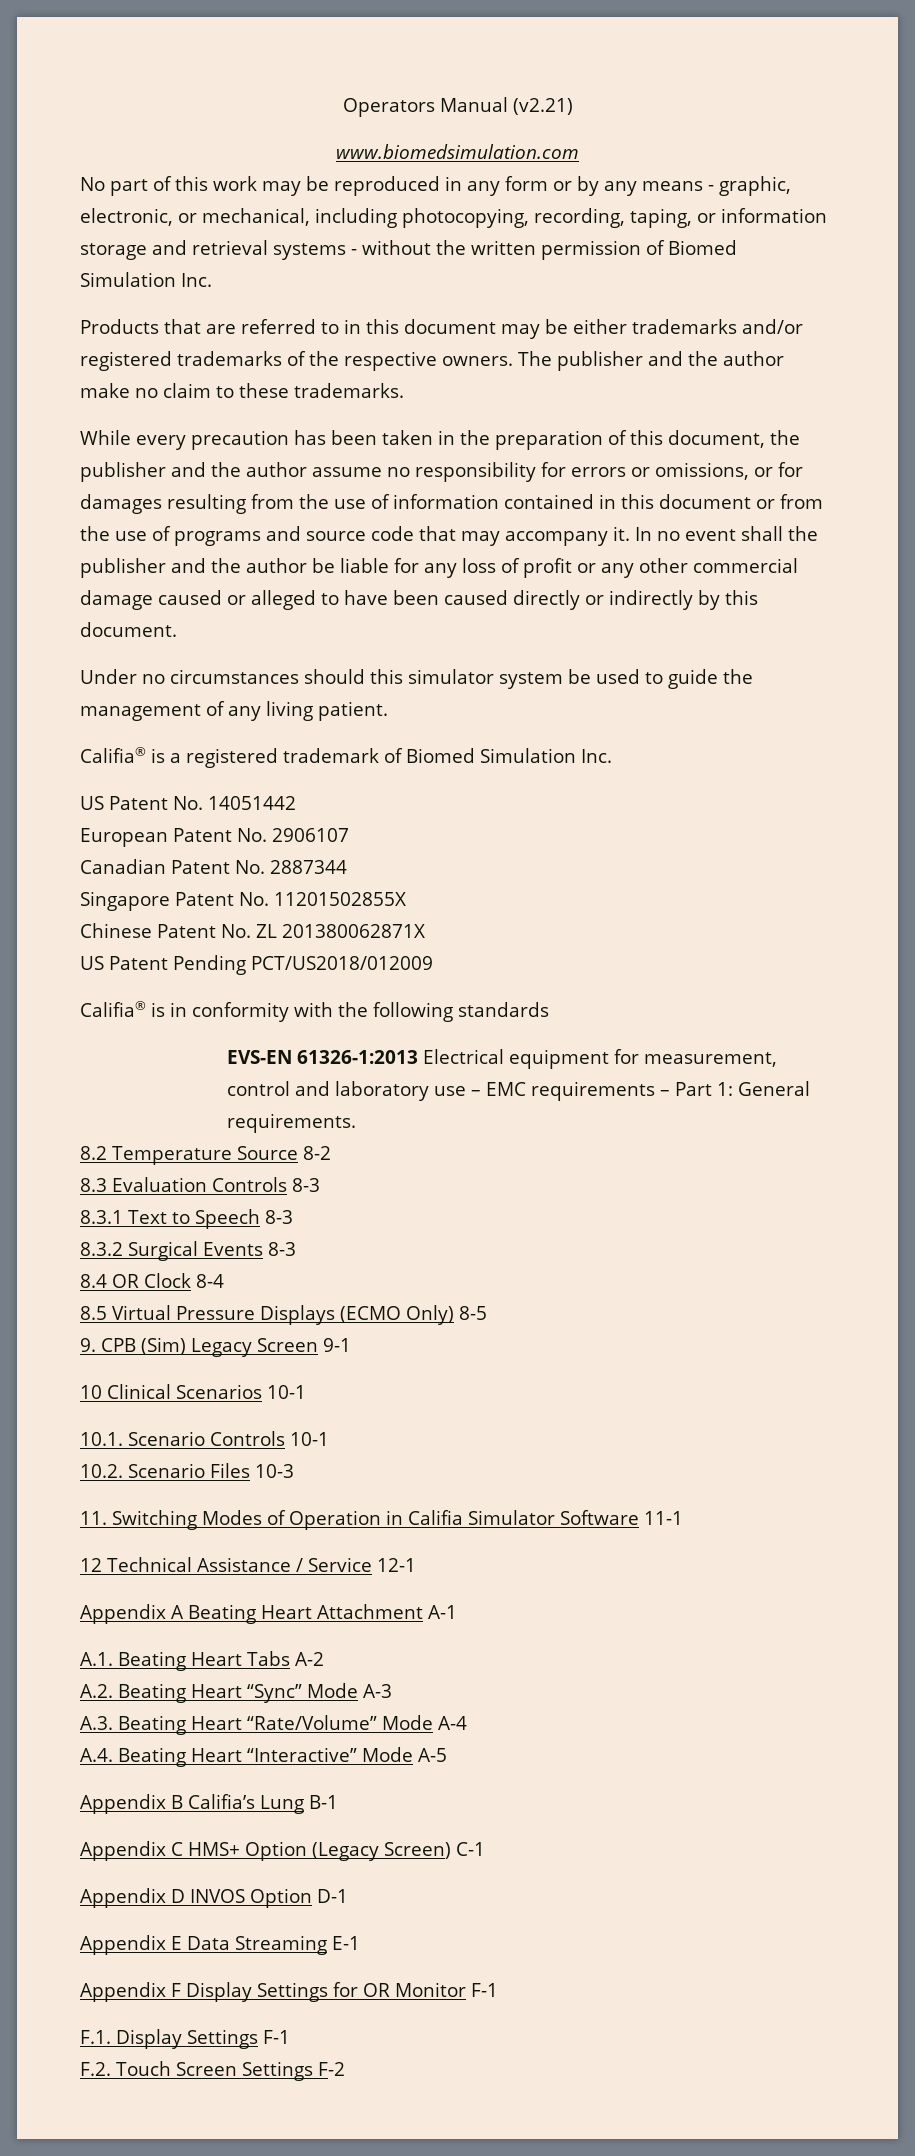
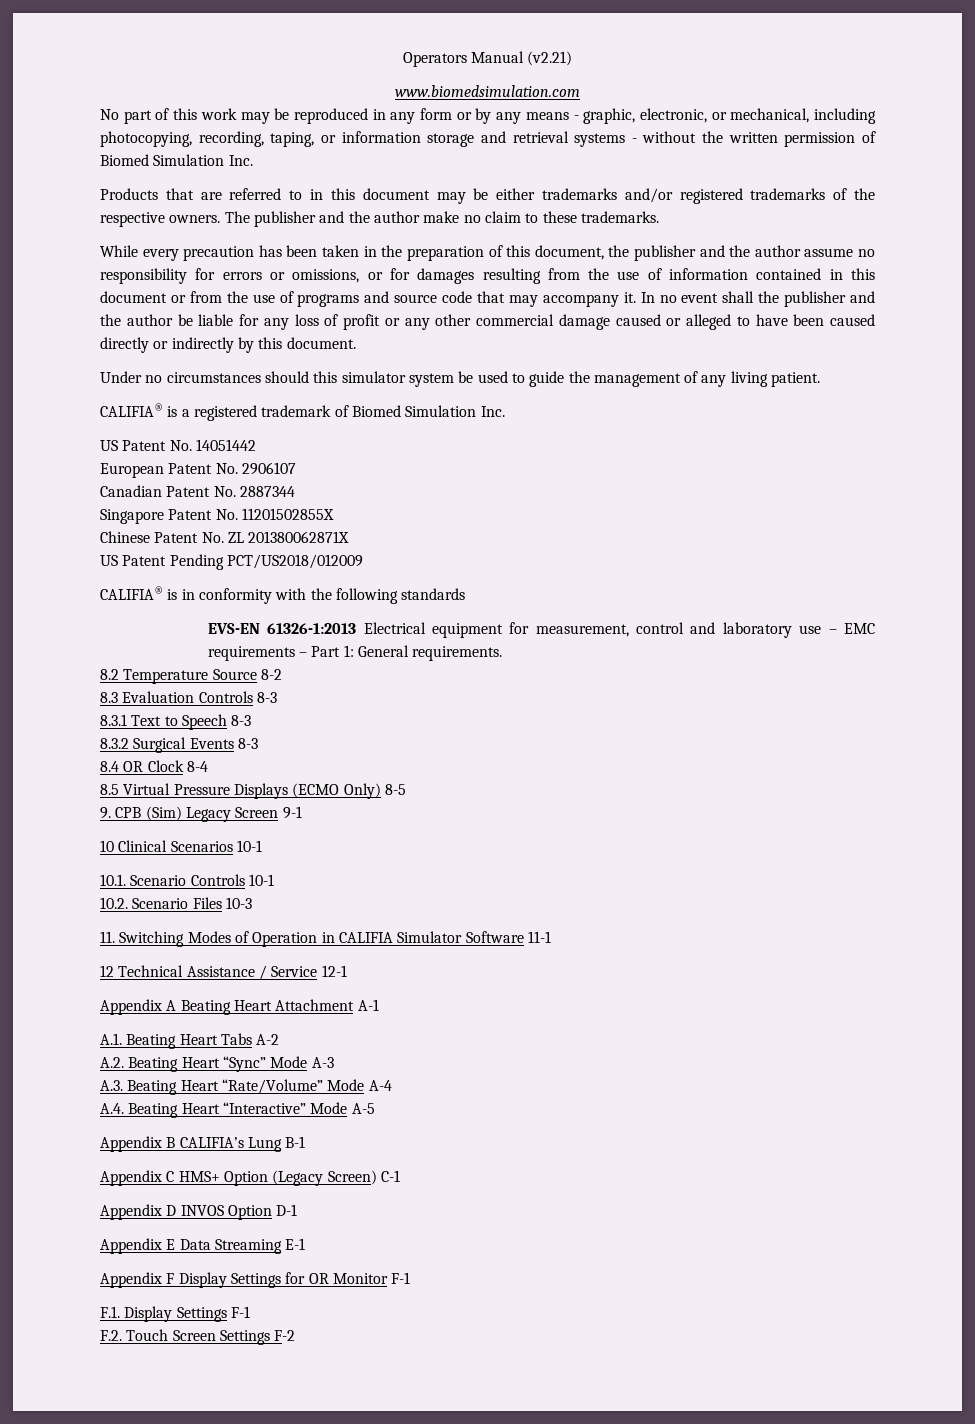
- Califia® is a registered trademark of Biomed Simulation Inc.
+ CALIFIA® is a registered trademark of Biomed Simulation Inc.
- Califia® is in conformity with the following standards
+ CALIFIA® is in conformity with the following standards
- 11. Switching Modes of Operation in Califia Simulator Software 11-1
+ 11. Switching Modes of Operation in CALIFIA Simulator Software 11-1
- Appendix B Califia’s Lung B-1
+ Appendix B CALIFIA’s Lung B-1

